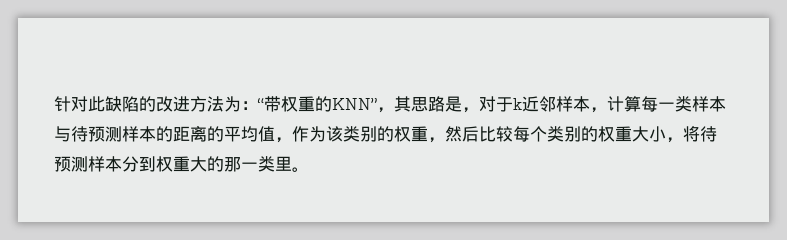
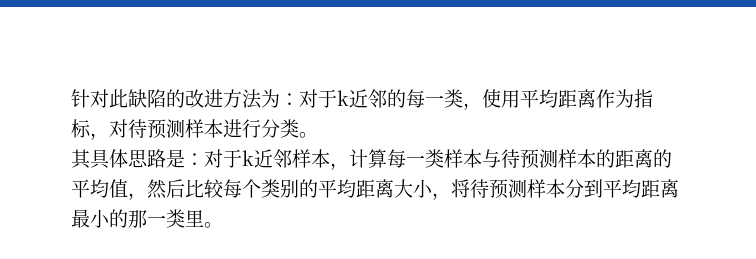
- 针对此缺陷的改进方法为：“带权重的KNN”，其思路是，对于k近邻样本，计算每一类样本与待预测样本的距离的平均值，作为该类别的权重，然后比较每个类别的权重大小，将待预测样本分到权重大的那一类里。
+ 针对此缺陷的改进方法为：对于k近邻的每一类，使用平均距离作为指标，对待预测样本进行分类。
+ 其具体思路是：对于k近邻样本，计算每一类样本与待预测样本的距离的平均值，然后比较每个类别的平均距离大小，将待预测样本分到平均距离最小的那一类里。

